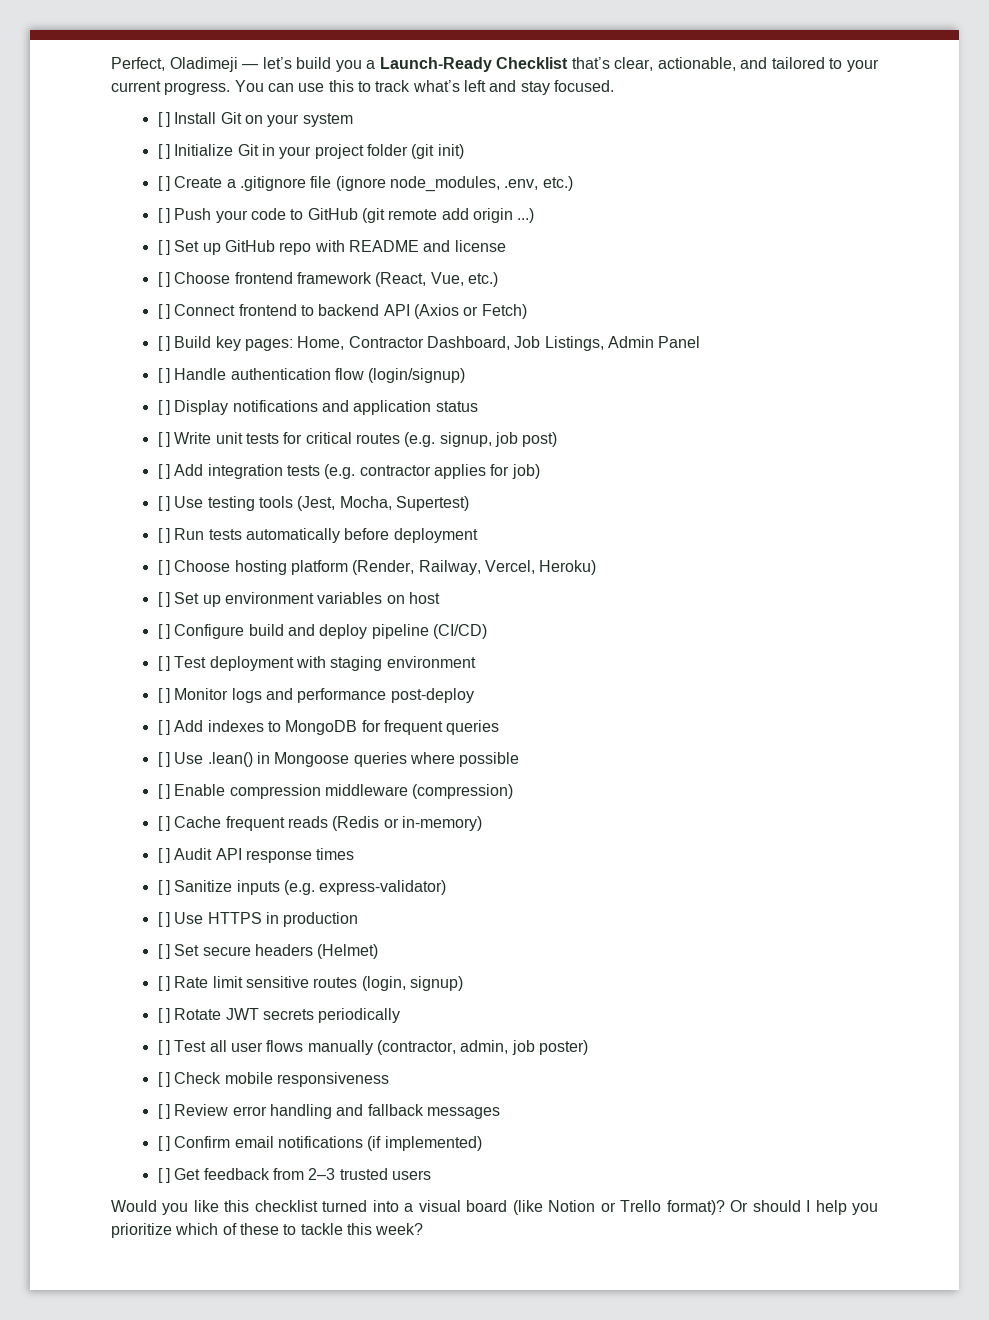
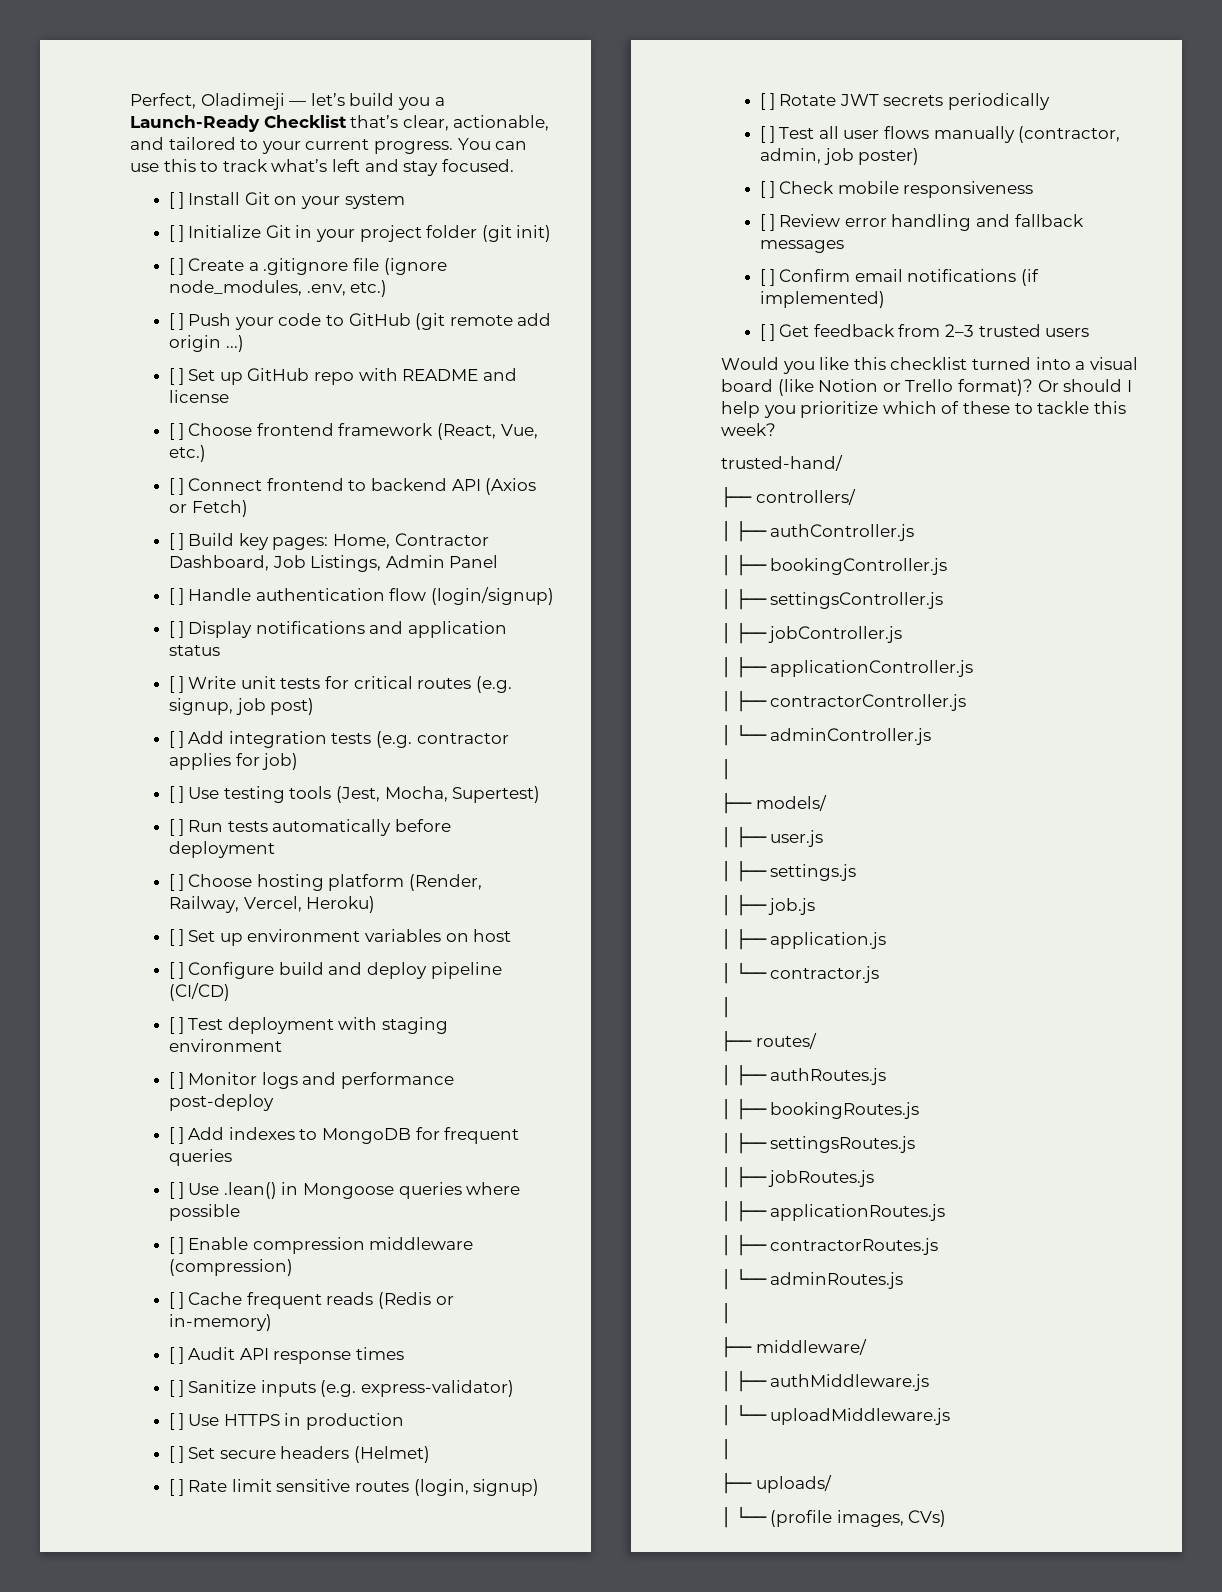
+ trusted-hand/
+ ├── controllers/
+ │ ├── authController.js
+ │ ├── bookingController.js
+ │ ├── settingsController.js
+ │ ├── jobController.js
+ │ ├── applicationController.js
+ │ ├── contractorController.js
+ │ └── adminController.js
+ │
+ ├── models/
+ │ ├── user.js
+ │ ├── settings.js
+ │ ├── job.js
+ │ ├── application.js
+ │ └── contractor.js
+ │
+ ├── routes/
+ │ ├── authRoutes.js
+ │ ├── bookingRoutes.js
+ │ ├── settingsRoutes.js
+ │ ├── jobRoutes.js
+ │ ├── applicationRoutes.js
+ │ ├── contractorRoutes.js
+ │ └── adminRoutes.js
+ │
+ ├── middleware/
+ │ ├── authMiddleware.js
+ │ └── uploadMiddleware.js
+ │
+ ├── uploads/
+ │ └── (profile images, CVs)

